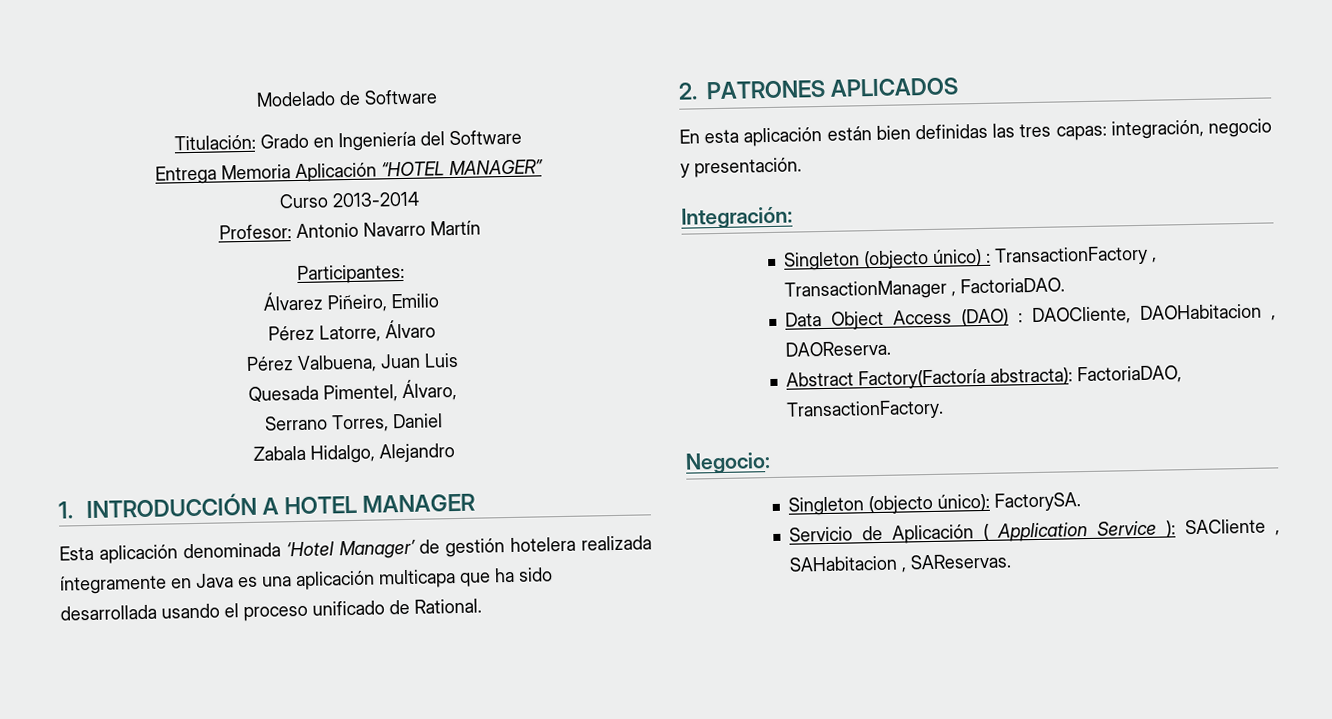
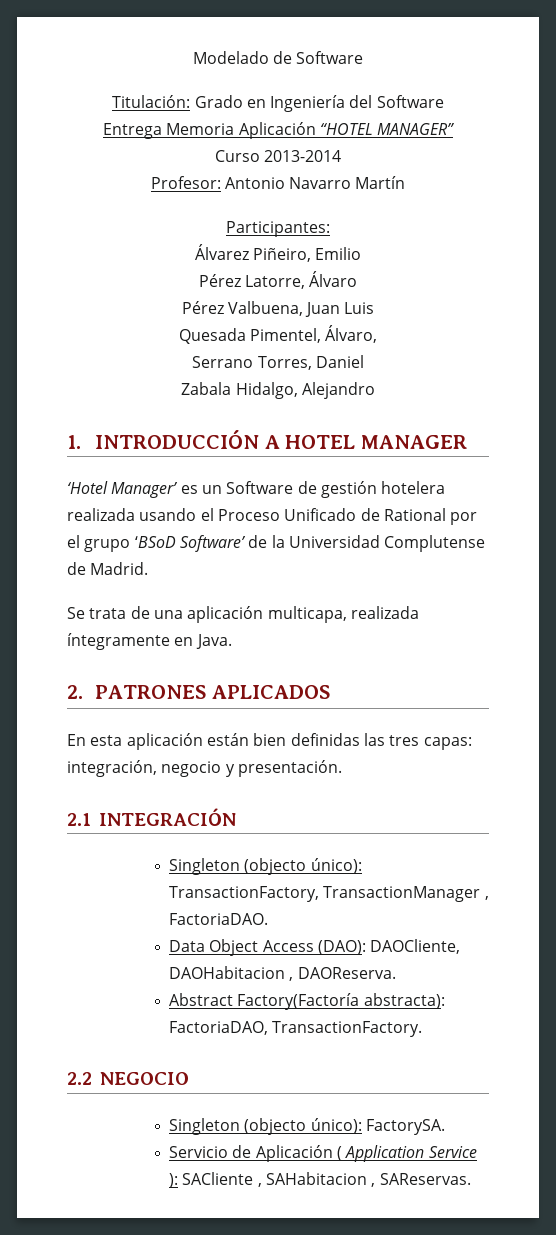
- Esta aplicación denominada ‘Hotel Manager’ de gestión hotelera realizada íntegramente en Java es una aplicación multicapa que ha sido desarrollada usando el proceso unificado de Rational.
+ ‘Hotel Manager’ es un Software de gestión hotelera realizada usando el Proceso Unificado de Rational por el grupo ‘BSoD Software’ de la Universidad Complutense de Madrid.
+ Se trata de una aplicación multicapa, realizada íntegramente en Java.
- Integración:
- Singleton (objecto único) : TransactionFactory , TransactionManager , FactoriaDAO.
+ 2.1 INTEGRACIÓN
+ Singleton (objecto único): TransactionFactory, TransactionManager , FactoriaDAO.
- Data Object Access (DAO) : DAOCliente, DAOHabitacion , DAOReserva.
+ Data Object Access (DAO): DAOCliente, DAOHabitacion , DAOReserva.
- Negocio:
+ 2.2 NEGOCIO

